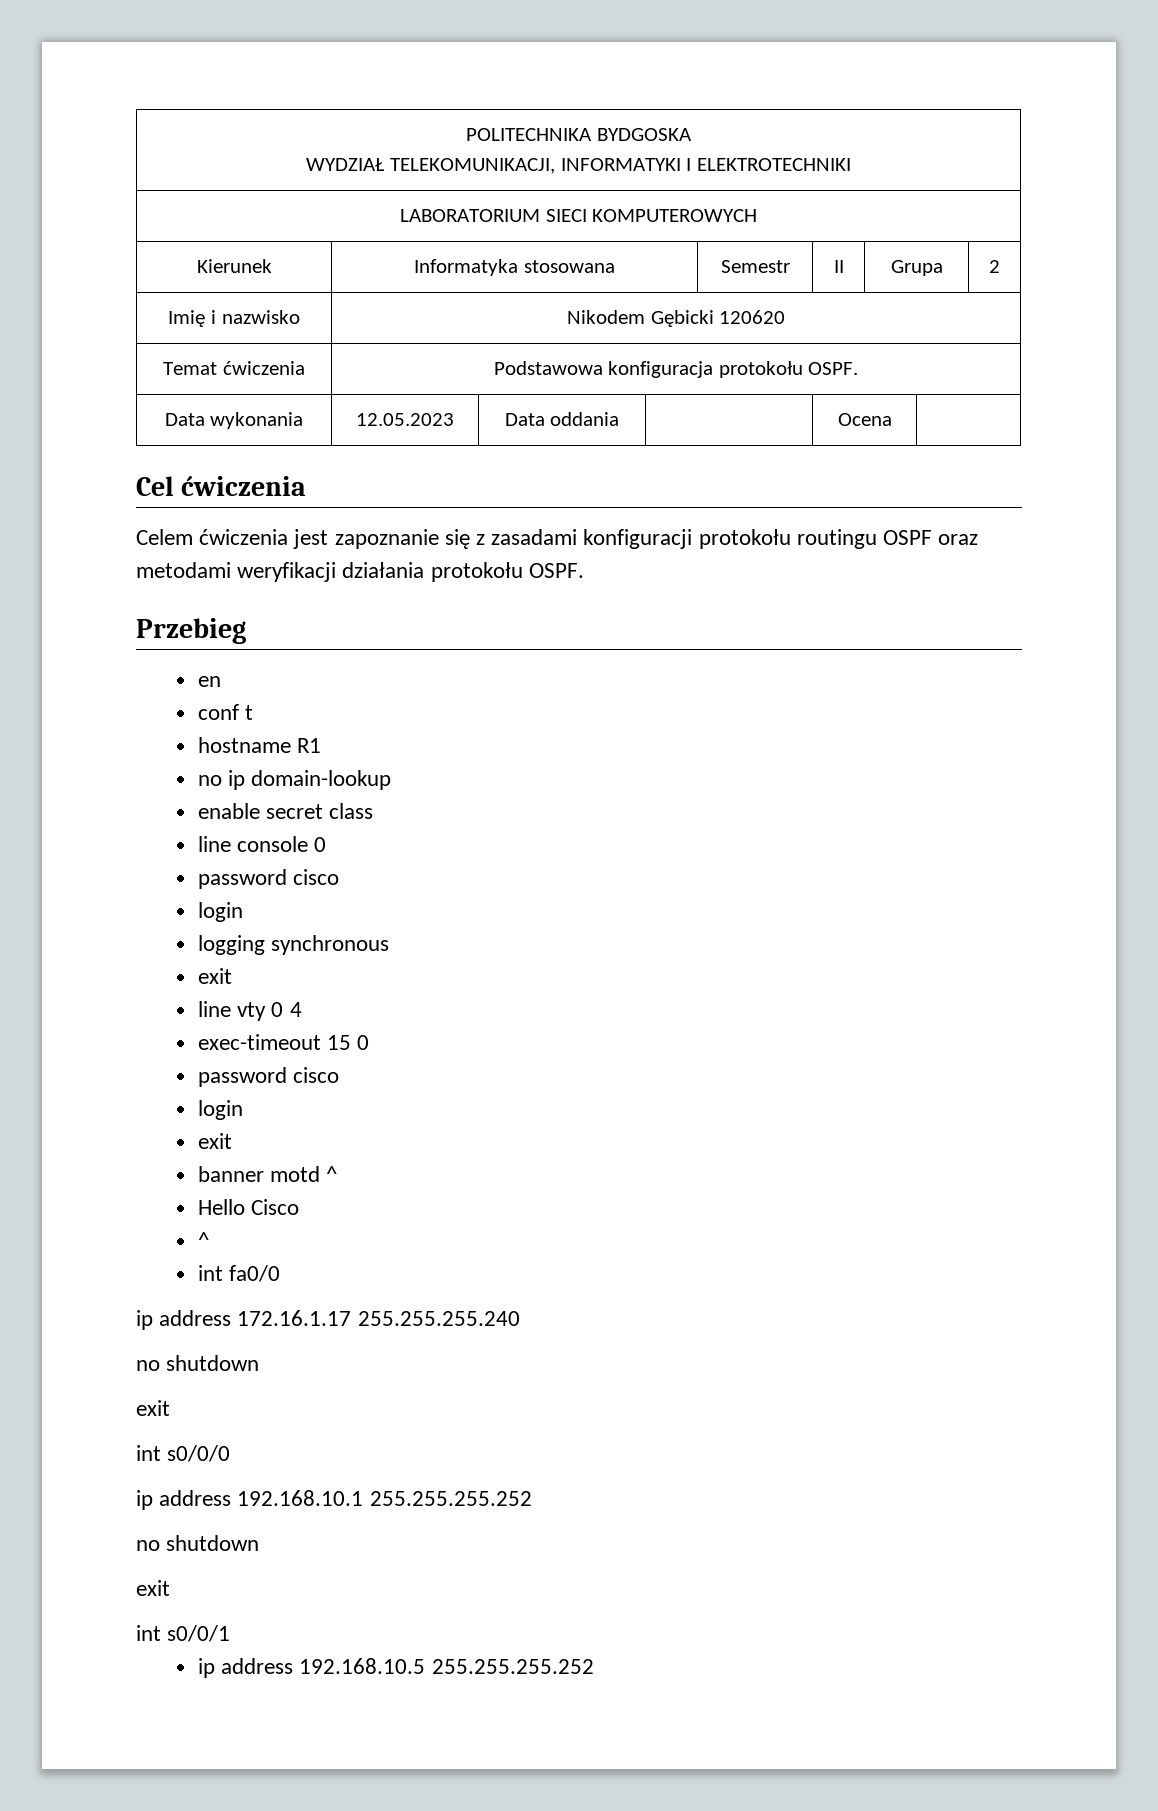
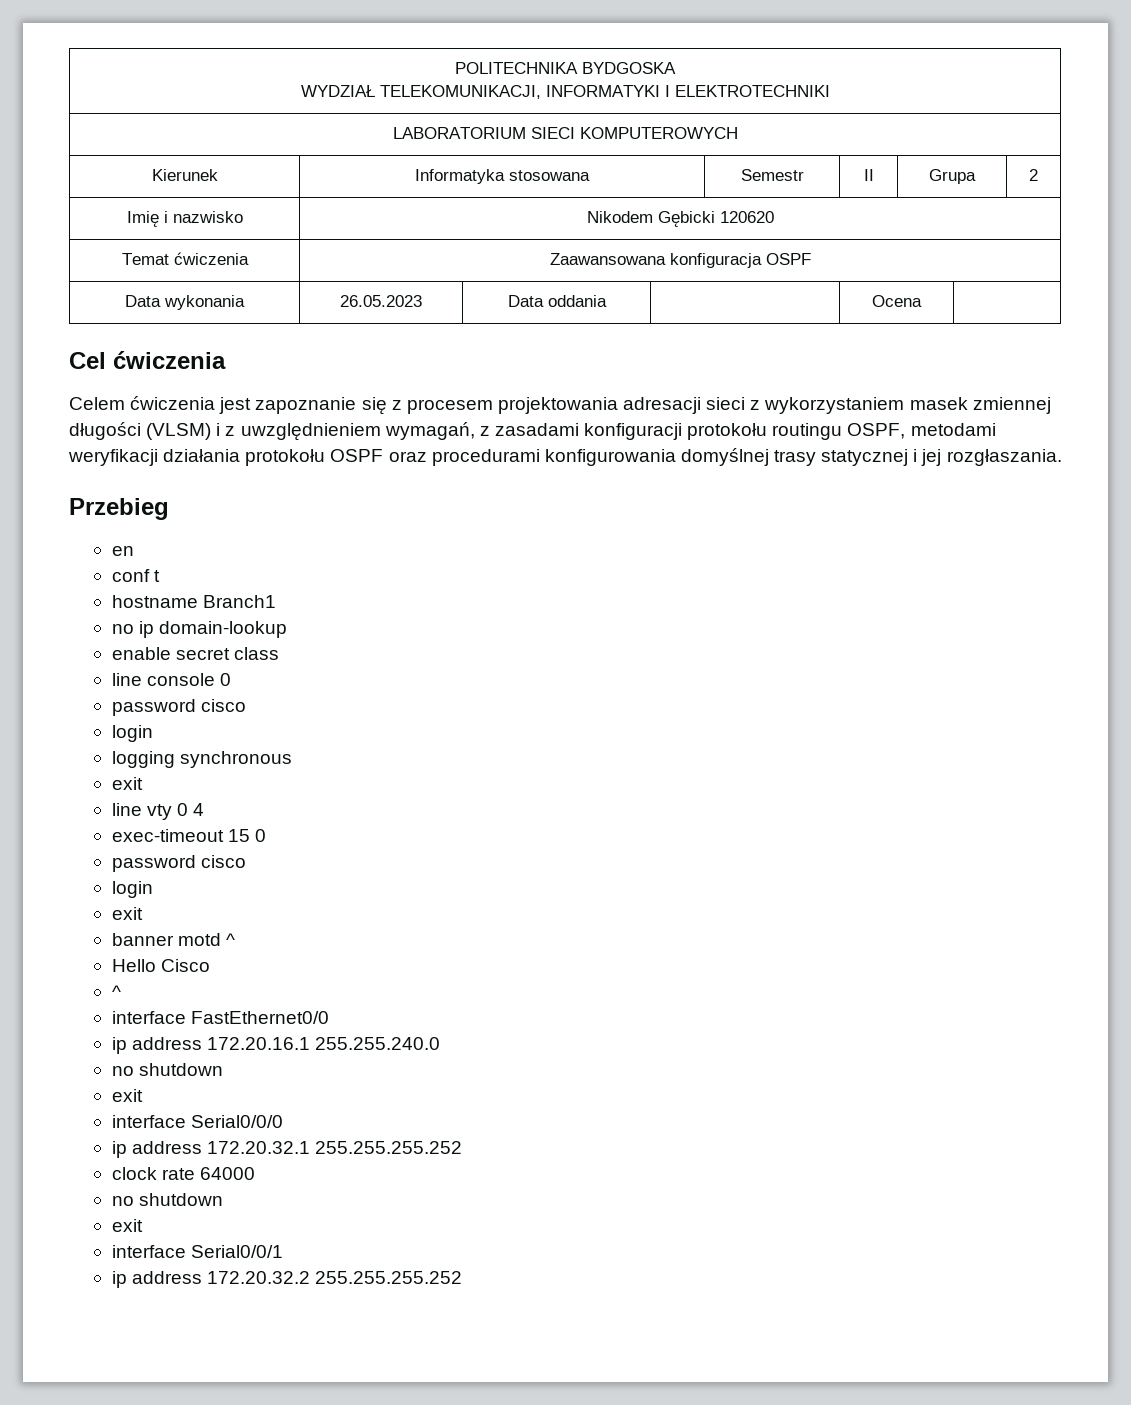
- Temat ćwiczenia | Podstawowa konfiguracja protokołu OSPF.
+ Temat ćwiczenia | Zaawansowana konfiguracja OSPF
- Data wykonania | 12.05.2023 | Data oddania | | Ocena |
+ Data wykonania | 26.05.2023 | Data oddania | | Ocena |
- Celem ćwiczenia jest zapoznanie się z zasadami konfiguracji protokołu routingu OSPF oraz metodami weryfikacji działania protokołu OSPF.
+ Celem ćwiczenia jest zapoznanie się z procesem projektowania adresacji sieci z wykorzystaniem masek zmiennej długości (VLSM) i z uwzględnieniem wymagań, z zasadami konfiguracji protokołu routingu OSPF, metodami weryfikacji działania protokołu OSPF oraz procedurami konfigurowania domyślnej trasy statycznej i jej rozgłaszania.
- hostname R1
+ hostname Branch1
- int fa0/0
- ip address 172.16.1.17 255.255.255.240
+ interface FastEthernet0/0
+ ip address 172.20.16.1 255.255.240.0
  no shutdown
  exit
- int s0/0/0
- ip address 192.168.10.1 255.255.255.252
+ interface Serial0/0/0
+ ip address 172.20.32.1 255.255.255.252
+ clock rate 64000
  no shutdown
  exit
- int s0/0/1
- ip address 192.168.10.5 255.255.255.252
+ interface Serial0/0/1
+ ip address 172.20.32.2 255.255.255.252

